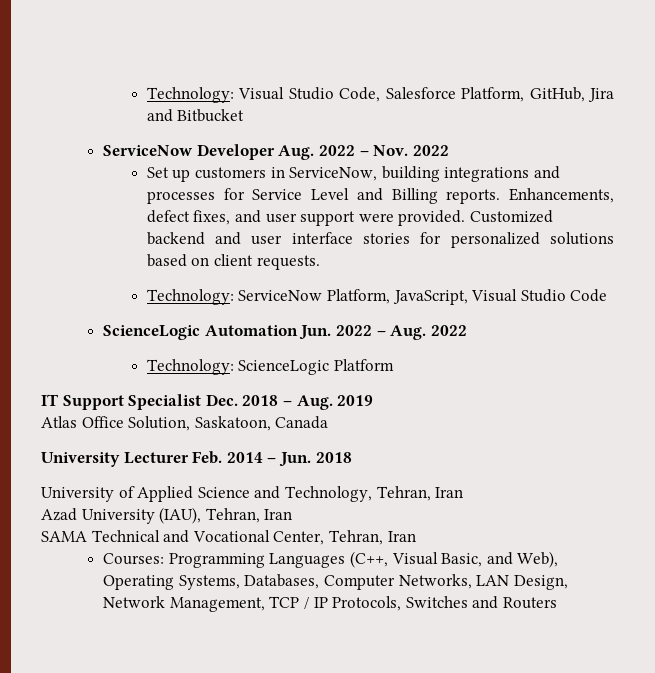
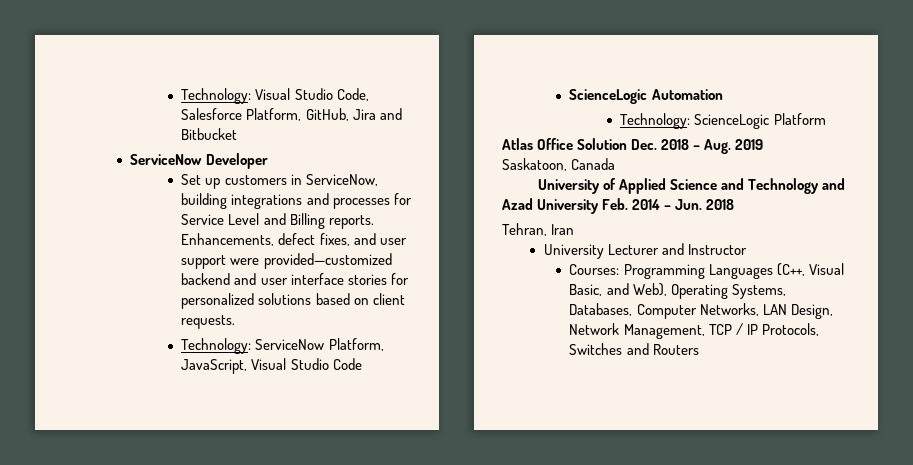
- ServiceNow Developer Aug. 2022 – Nov. 2022
+ ServiceNow Developer
- Enhancements, defect fixes, and user support were provided. Customized backend and user interface stories for personalized solutions based on client requests.
+ Enhancements, defect fixes, and user support were provided—customized backend and user interface stories for personalized solutions based on client requests.
- ScienceLogic Automation Jun. 2022 – Aug. 2022
+ ScienceLogic Automation
- IT Support Specialist Dec. 2018 – Aug. 2019
+ Atlas Office Solution Dec. 2018 – Aug. 2019
- Atlas Office Solution, Saskatoon, Canada
+ Saskatoon, Canada
- University Lecturer Feb. 2014 – Jun. 2018
+ University of Applied Science and Technology and Azad University Feb. 2014 – Jun. 2018
- University of Applied Science and Technology, Tehran, Iran
- Azad University (IAU), Tehran, Iran
- SAMA Technical and Vocational Center, Tehran, Iran
+ Tehran, Iran
+ University Lecturer and Instructor

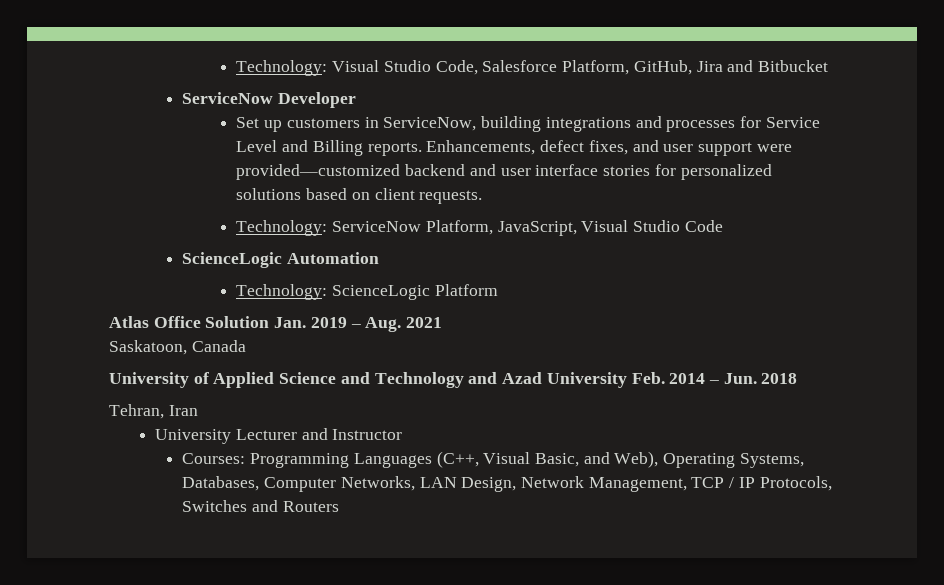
- Atlas Office Solution Dec. 2018 – Aug. 2019
+ Atlas Office Solution Jan. 2019 – Aug. 2021

